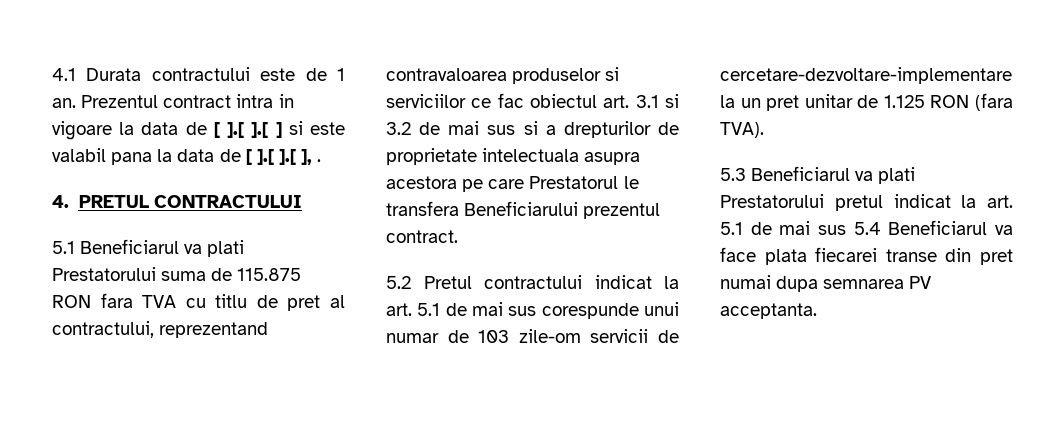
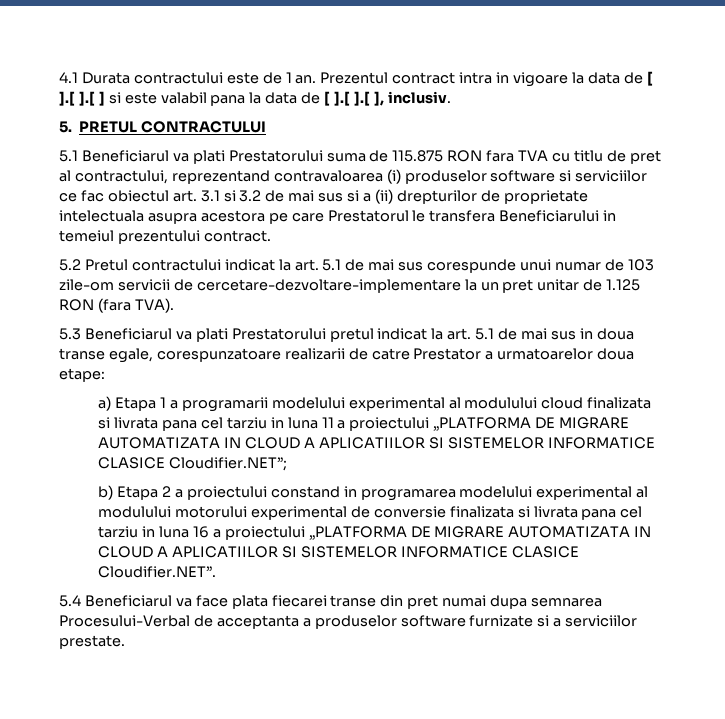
- Prezentul contract intra in vigoare la data de [ ].[ ].[ ] si este valabil pana la data de [ ].[ ].[ ], .
- 4. PRETUL CONTRACTULUI
+ Prezentul contract intra in vigoare la data de [ ].[ ].[ ] si este valabil pana la data de [ ].[ ].[ ], inclusiv.
+ 5. PRETUL CONTRACTULUI
- 5.1 Beneficiarul va plati Prestatorului suma de 115.875 RON fara TVA cu titlu de pret al contractului, reprezentand contravaloarea produselor si serviciilor ce fac obiectul art. 3.1 si 3.2 de mai sus si a drepturilor de proprietate intelectuala asupra acestora pe care Prestatorul le transfera Beneficiarului prezentul contract.
+ 5.1 Beneficiarul va plati Prestatorului suma de 115.875 RON fara TVA cu titlu de pret al contractului, reprezentand contravaloarea (i) produselor software si serviciilor ce fac obiectul art. 3.1 si 3.2 de mai sus si a (ii) drepturilor de proprietate intelectuala asupra acestora pe care Prestatorul le transfera Beneficiarului in temeiul prezentului contract.
- 5.3 Beneficiarul va plati Prestatorului pretul indicat la art. 5.1 de mai sus 5.4 Beneficiarul va face plata fiecarei transe din pret numai dupa semnarea PV acceptanta.
+ 5.3 Beneficiarul va plati Prestatorului pretul indicat la art. 5.1 de mai sus in doua transe egale, corespunzatoare realizarii de catre Prestator a urmatoarelor doua etape:
+ a) Etapa 1 a programarii modelului experimental al modulului cloud finalizata si livrata pana cel tarziu in luna 11 a proiectului „PLATFORMA DE MIGRARE AUTOMATIZATA IN CLOUD A APLICATIILOR SI SISTEMELOR INFORMATICE CLASICE Cloudifier.NET”;
+ b) Etapa 2 a proiectului constand in programarea modelului experimental al modulului motorului experimental de conversie finalizata si livrata pana cel tarziu in luna 16 a proiectului „PLATFORMA DE MIGRARE AUTOMATIZATA IN CLOUD A APLICATIILOR SI SISTEMELOR INFORMATICE CLASICE Cloudifier.NET”.
+ 5.4 Beneficiarul va face plata fiecarei transe din pret numai dupa semnarea Procesului-Verbal de acceptanta a produselor software furnizate si a serviciilor prestate.

